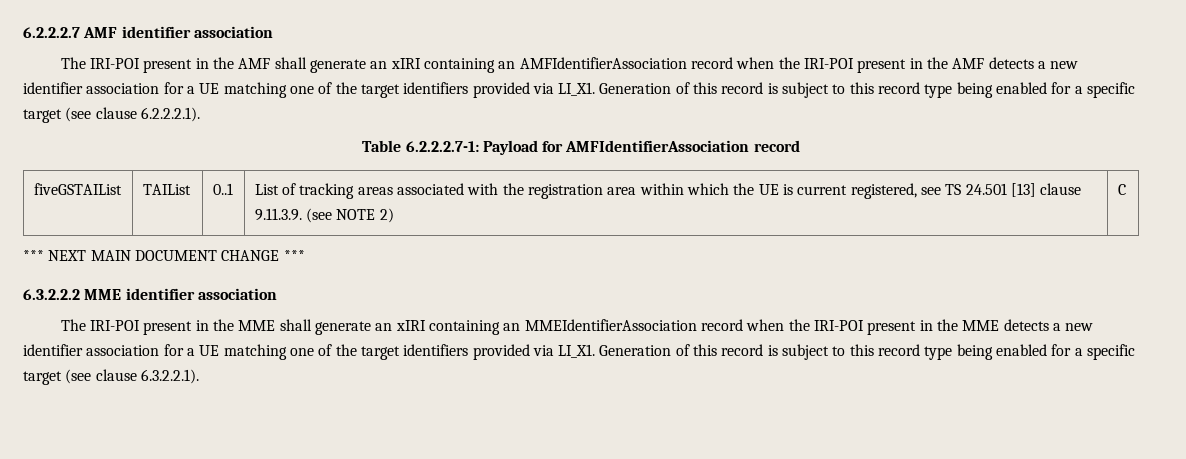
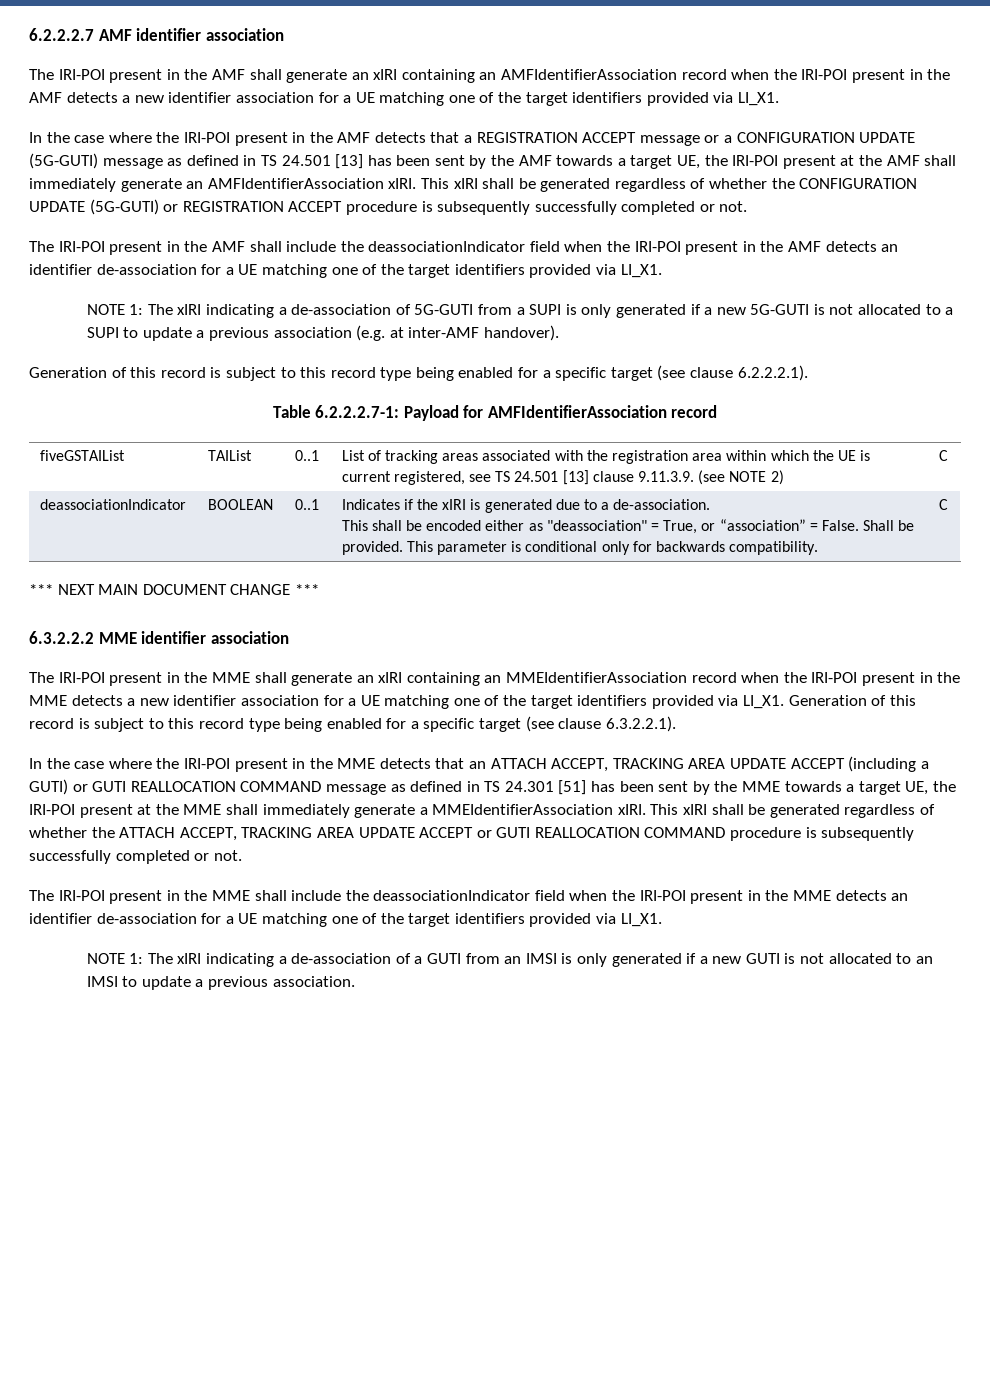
- The IRI-POI present in the AMF shall generate an xIRI containing an AMFIdentifierAssociation record when the IRI-POI present in the AMF detects a new identifier association for a UE matching one of the target identifiers provided via LI_X1. Generation of this record is subject to this record type being enabled for a specific target (see clause 6.2.2.2.1).
+ The IRI-POI present in the AMF shall generate an xIRI containing an AMFIdentifierAssociation record when the IRI-POI present in the AMF detects a new identifier association for a UE matching one of the target identifiers provided via LI_X1.
+ In the case where the IRI-POI present in the AMF detects that a REGISTRATION ACCEPT message or a CONFIGURATION UPDATE (5G-GUTI) message as defined in TS 24.501 [13] has been sent by the AMF towards a target UE, the IRI-POI present at the AMF shall immediately generate an AMFIdentifierAssociation xIRI. This xIRI shall be generated regardless of whether the CONFIGURATION UPDATE (5G-GUTI) or REGISTRATION ACCEPT procedure is subsequently successfully completed or not.
+ The IRI-POI present in the AMF shall include the deassociationIndicator field when the IRI-POI present in the AMF detects an identifier de-association for a UE matching one of the target identifiers provided via LI_X1.
+ NOTE 1: The xIRI indicating a de-association of 5G-GUTI from a SUPI is only generated if a new 5G-GUTI is not allocated to a SUPI to update a previous association (e.g. at inter-AMF handover).
+ Generation of this record is subject to this record type being enabled for a specific target (see clause 6.2.2.2.1).
+ deassociationIndicator | BOOLEAN | 0..1 | Indicates if the xIRI is generated due to a de-association.
+ This shall be encoded either as "deassociation" = True, or “association” = False. Shall be provided. This parameter is conditional only for backwards compatibility. | C
+ In the case where the IRI-POI present in the MME detects that an ATTACH ACCEPT, TRACKING AREA UPDATE ACCEPT (including a GUTI) or GUTI REALLOCATION COMMAND message as defined in TS 24.301 [51] has been sent by the MME towards a target UE, the IRI-POI present at the MME shall immediately generate a MMEIdentifierAssociation xIRI. This xIRI shall be generated regardless of whether the ATTACH ACCEPT, TRACKING AREA UPDATE ACCEPT or GUTI REALLOCATION COMMAND procedure is subsequently successfully completed or not.
+ The IRI-POI present in the MME shall include the deassociationIndicator field when the IRI-POI present in the MME detects an identifier de-association for a UE matching one of the target identifiers provided via LI_X1.
+ NOTE 1: The xIRI indicating a de-association of a GUTI from an IMSI is only generated if a new GUTI is not allocated to an IMSI to update a previous association.

